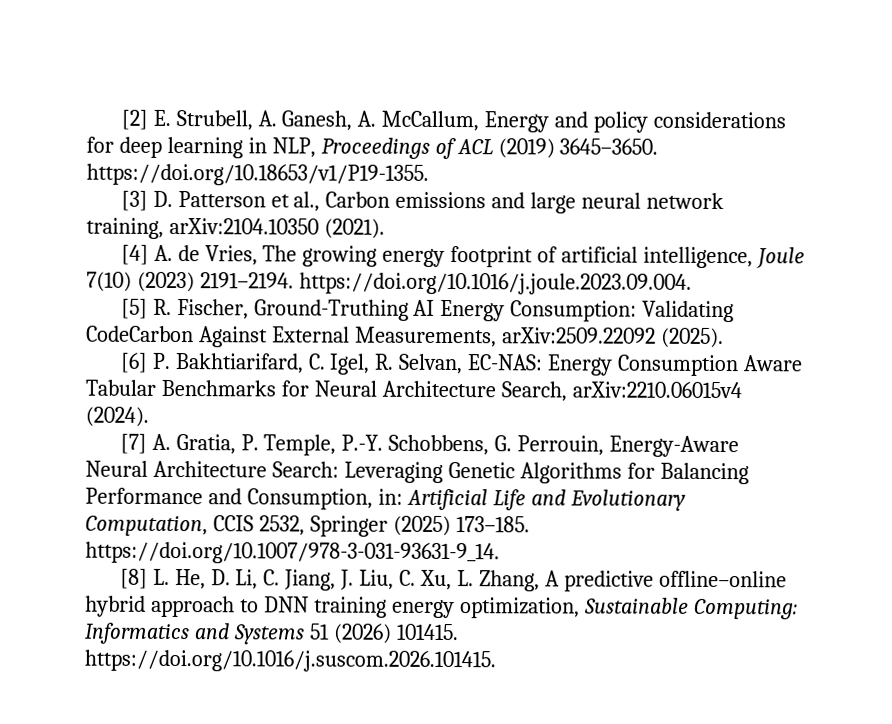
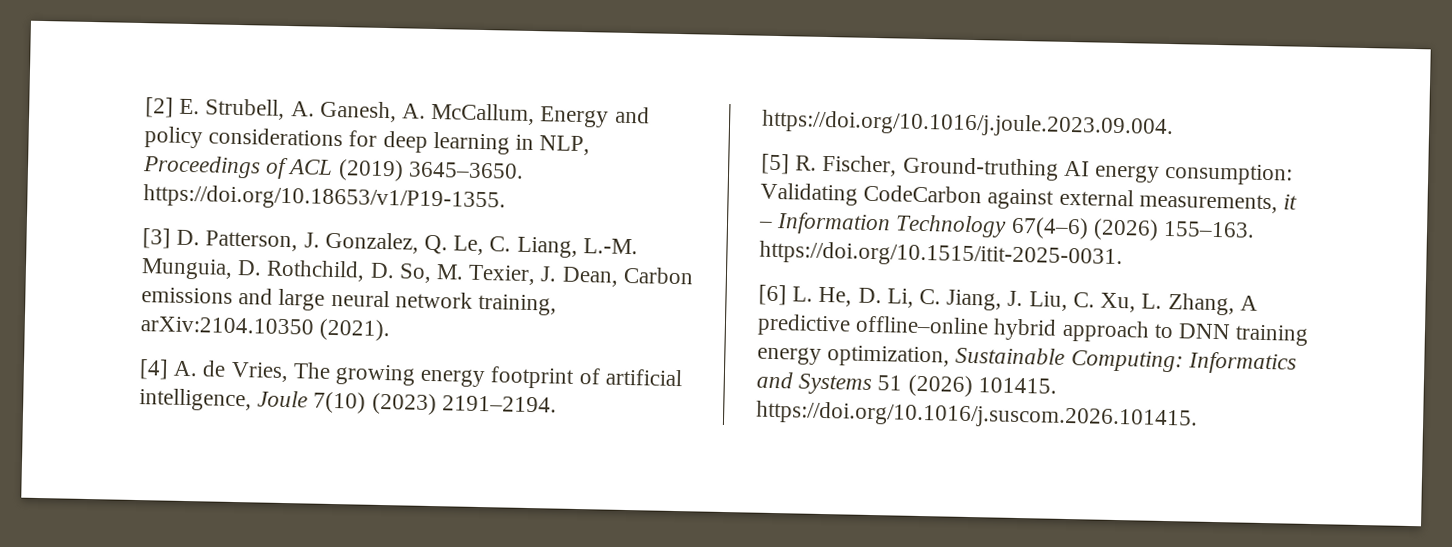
- [3] D. Patterson et al., Carbon emissions and large neural network training, arXiv:2104.10350 (2021).
+ [3] D. Patterson, J. Gonzalez, Q. Le, C. Liang, L.-M. Munguia, D. Rothchild, D. So, M. Texier, J. Dean, Carbon emissions and large neural network training, arXiv:2104.10350 (2021).
- [5] R. Fischer, Ground-Truthing AI Energy Consumption: Validating CodeCarbon Against External Measurements, arXiv:2509.22092 (2025).
- [6] P. Bakhtiarifard, C. Igel, R. Selvan, EC-NAS: Energy Consumption Aware Tabular Benchmarks for Neural Architecture Search, arXiv:2210.06015v4 (2024).
- [7] A. Gratia, P. Temple, P.-Y. Schobbens, G. Perrouin, Energy-Aware Neural Architecture Search: Leveraging Genetic Algorithms for Balancing Performance and Consumption, in: Artificial Life and Evolutionary Computation, CCIS 2532, Springer (2025) 173–185. https://doi.org/10.1007/978-3-031-93631-9_14.
- [8] L. He, D. Li, C. Jiang, J. Liu, C. Xu, L. Zhang, A predictive offline–online hybrid approach to DNN training energy optimization, Sustainable Computing: Informatics and Systems 51 (2026) 101415. https://doi.org/10.1016/j.suscom.2026.101415.
+ [5] R. Fischer, Ground-truthing AI energy consumption: Validating CodeCarbon against external measurements, it – Information Technology 67(4–6) (2026) 155–163. https://doi.org/10.1515/itit-2025-0031.
+ [6] L. He, D. Li, C. Jiang, J. Liu, C. Xu, L. Zhang, A predictive offline–online hybrid approach to DNN training energy optimization, Sustainable Computing: Informatics and Systems 51 (2026) 101415. https://doi.org/10.1016/j.suscom.2026.101415.

